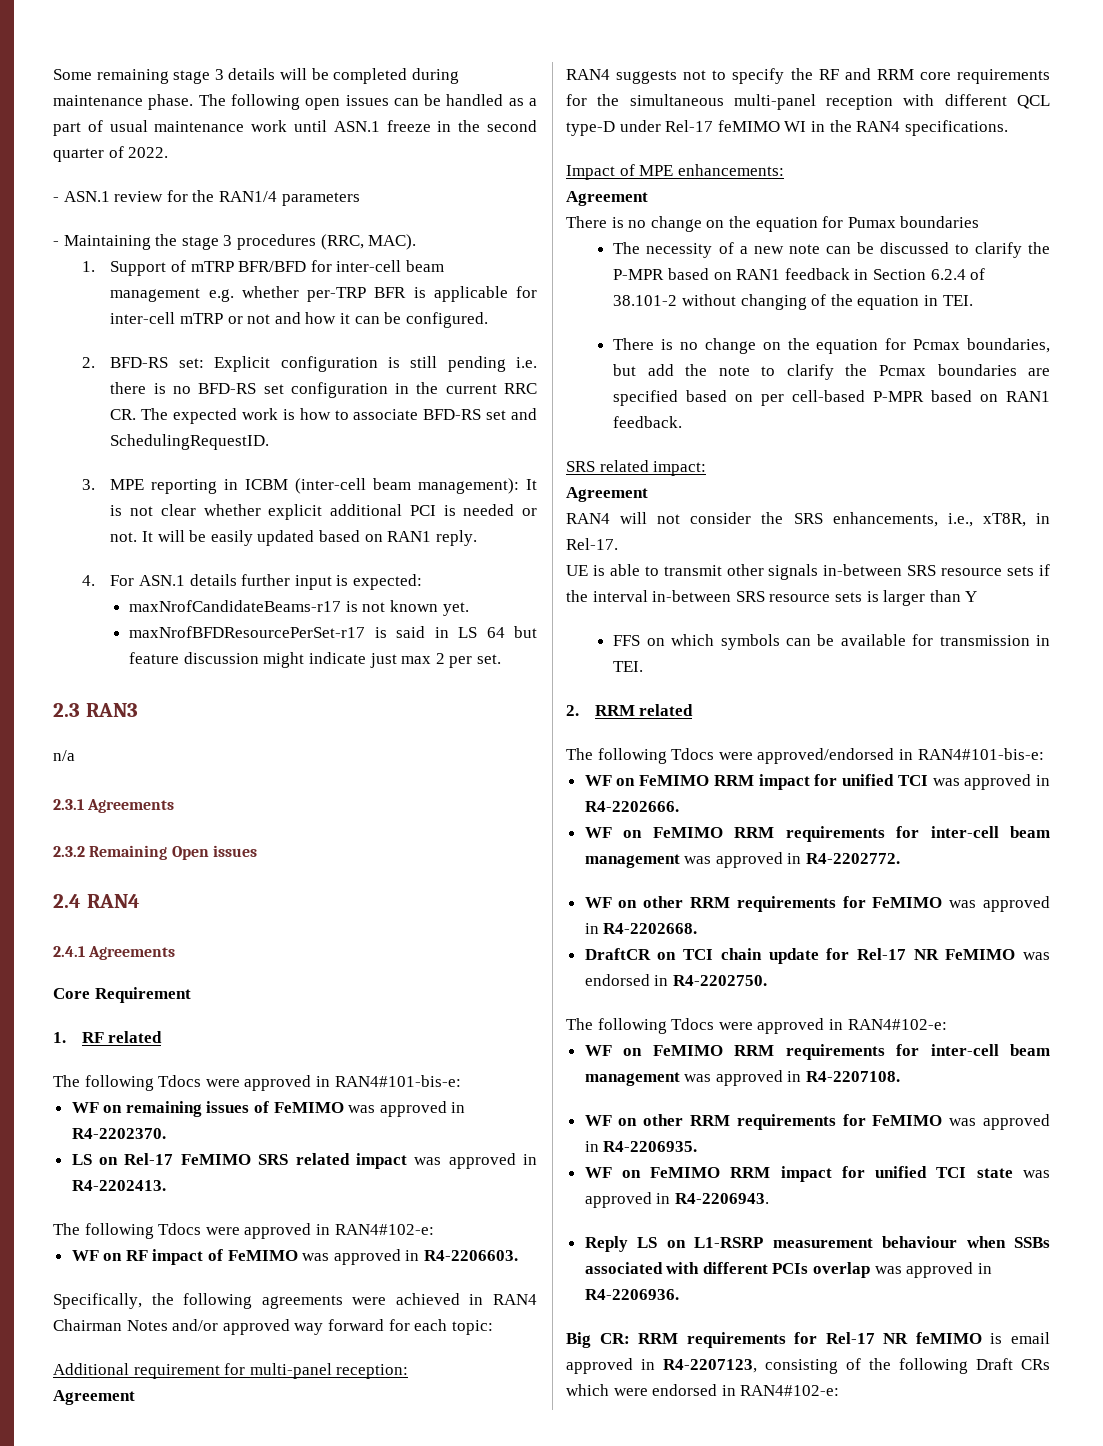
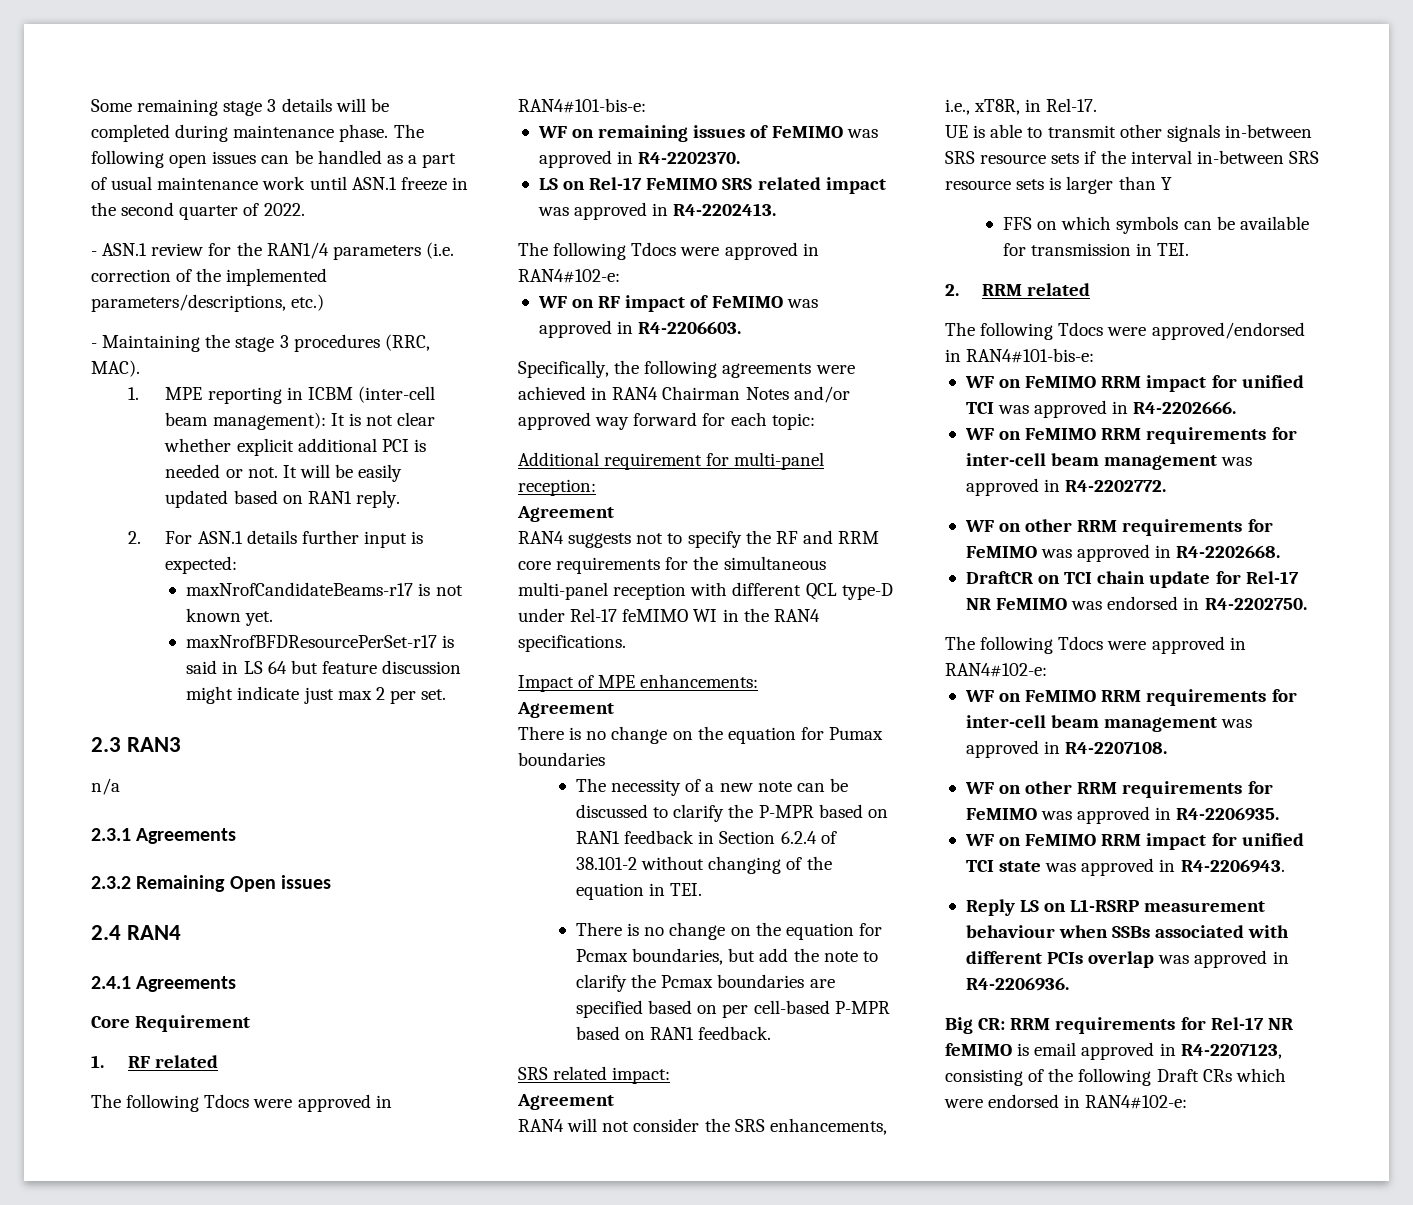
- - ASN.1 review for the RAN1/4 parameters
+ - ASN.1 review for the RAN1/4 parameters (i.e. correction of the implemented parameters/descriptions, etc.)
- 1. Support of mTRP BFR/BFD for inter-cell beam management e.g. whether per-TRP BFR is applicable for inter-cell mTRP or not and how it can be configured.
- 2. BFD-RS set: Explicit configuration is still pending i.e. there is no BFD-RS set configuration in the current RRC CR. The expected work is how to associate BFD-RS set and SchedulingRequestID.
- 3. MPE reporting in ICBM (inter-cell beam management): It is not clear whether explicit additional PCI is needed or not.
+ 1. MPE reporting in ICBM (inter-cell beam management): It is not clear whether explicit additional PCI is needed or not.
- 4. For ASN.1 details further input is expected:
+ 2. For ASN.1 details further input is expected:

